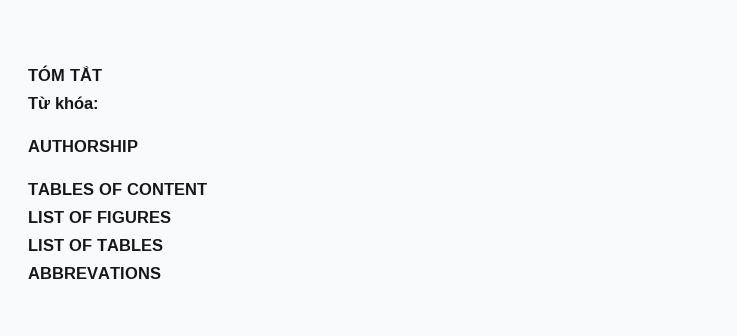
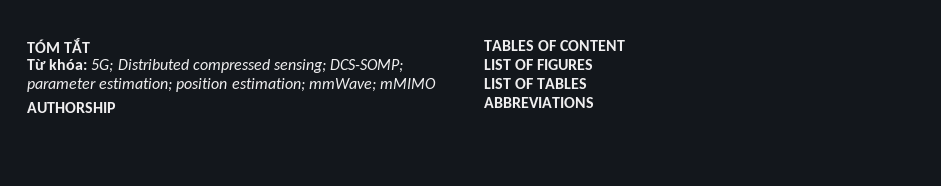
- Từ khóa:
+ Từ khóa: 5G; Distributed compressed sensing; DCS-SOMP; parameter estimation; position estimation; mmWave; mMIMO
- ABBREVATIONS
+ ABBREVIATIONS

